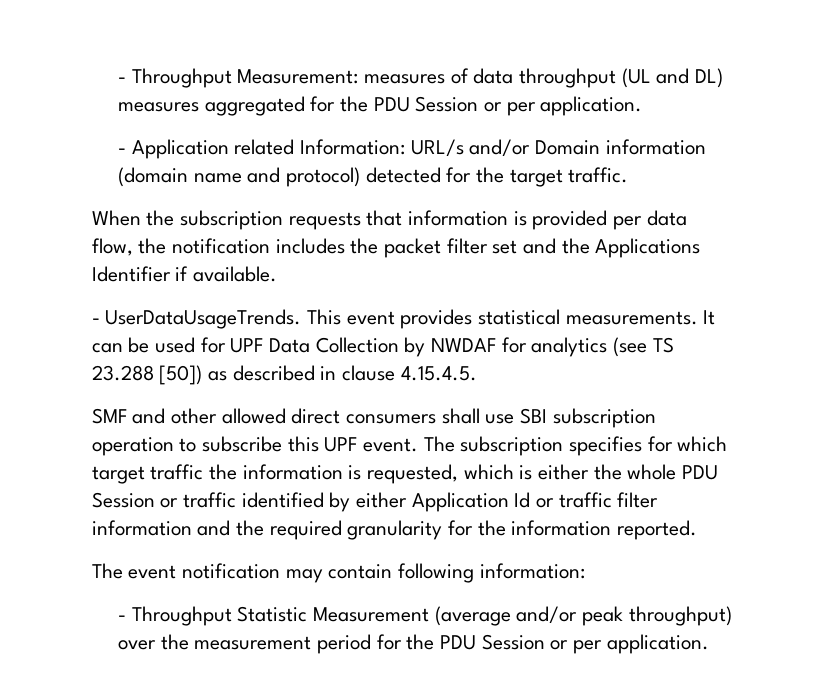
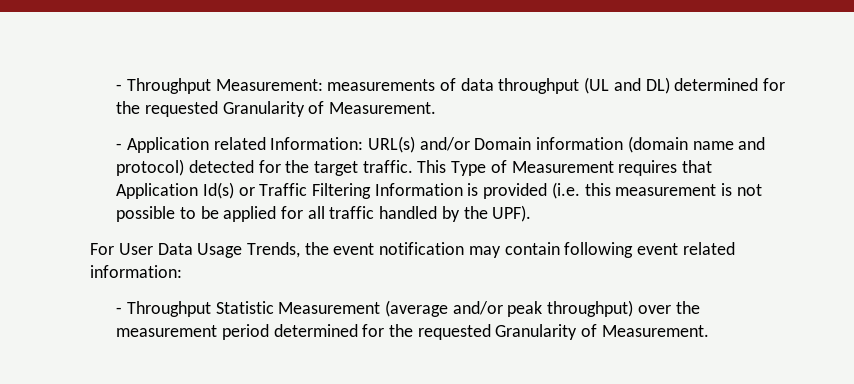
- - Throughput Measurement: measures of data throughput (UL and DL) measures aggregated for the PDU Session or per application.
+ - Throughput Measurement: measurements of data throughput (UL and DL) determined for the requested Granularity of Measurement.
- - Application related Information: URL/s and/or Domain information (domain name and protocol) detected for the target traffic.
- When the subscription requests that information is provided per data flow, the notification includes the packet filter set and the Applications Identifier if available.
- - UserDataUsageTrends. This event provides statistical measurements. It can be used for UPF Data Collection by NWDAF for analytics (see TS 23.288 [50]) as described in clause 4.15.4.5.
- SMF and other allowed direct consumers shall use SBI subscription operation to subscribe this UPF event. The subscription specifies for which target traffic the information is requested, which is either the whole PDU Session or traffic identified by either Application Id or traffic filter information and the required granularity for the information reported.
- The event notification may contain following information:
+ - Application related Information: URL(s) and/or Domain information (domain name and protocol) detected for the target traffic. This Type of Measurement requires that Application Id(s) or Traffic Filtering Information is provided (i.e. this measurement is not possible to be applied for all traffic handled by the UPF).
+ For User Data Usage Trends, the event notification may contain following event related information:
- - Throughput Statistic Measurement (average and/or peak throughput) over the measurement period for the PDU Session or per application.
+ - Throughput Statistic Measurement (average and/or peak throughput) over the measurement period determined for the requested Granularity of Measurement.

